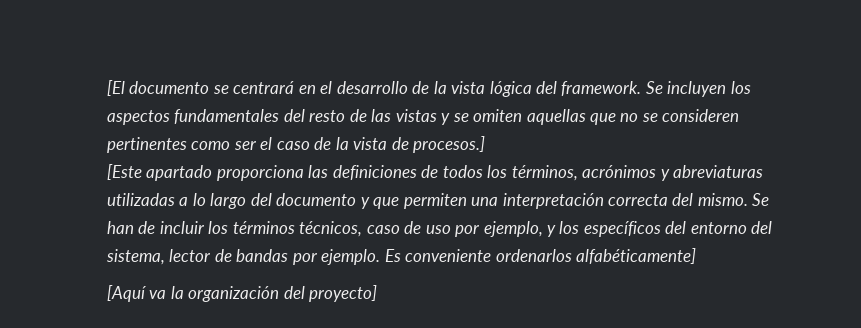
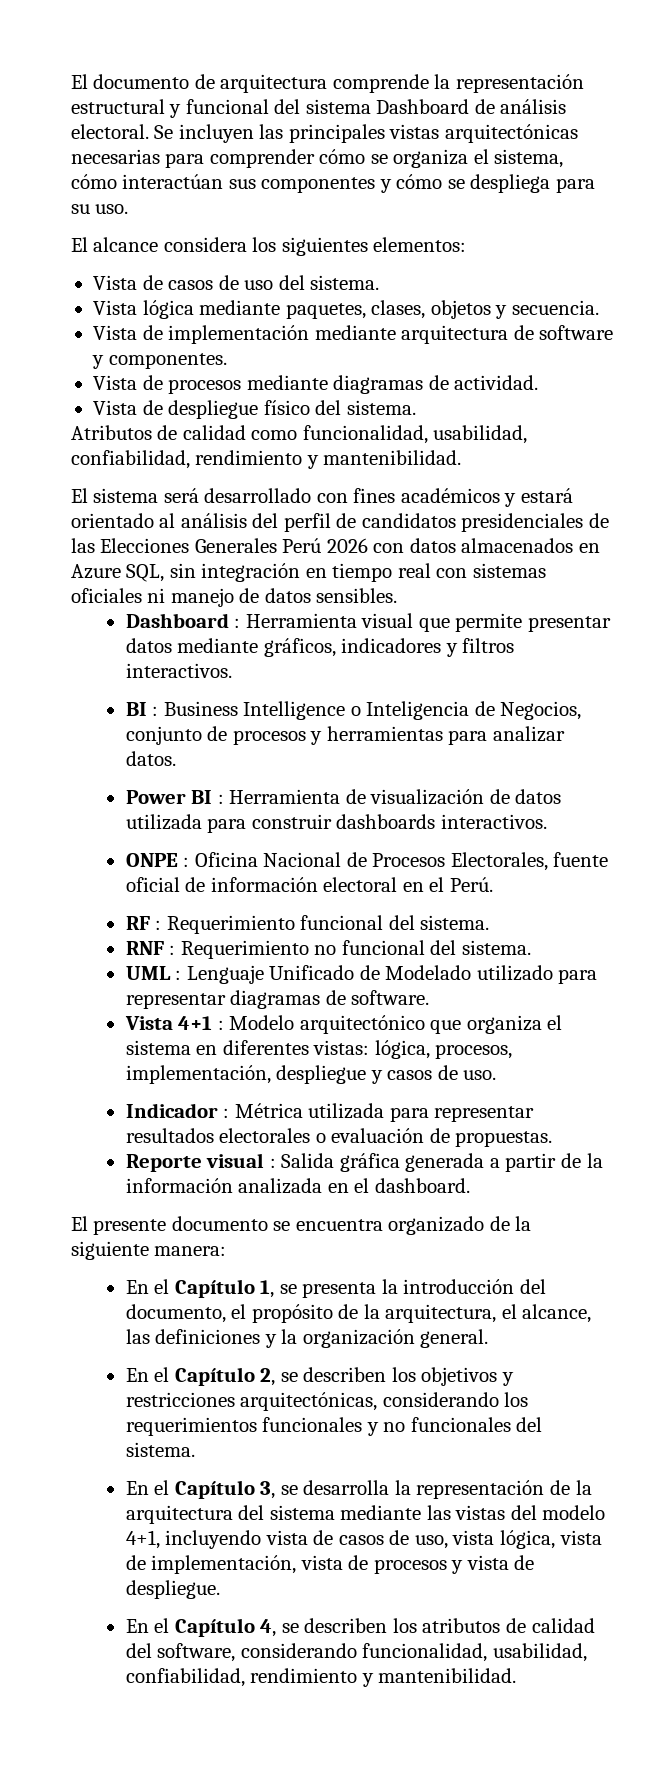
- [El documento se centrará en el desarrollo de la vista lógica del framework. Se incluyen los aspectos fundamentales del resto de las vistas y se omiten aquellas que no se consideren pertinentes como ser el caso de la vista de procesos.]
- [Este apartado proporciona las definiciones de todos los términos, acrónimos y abreviaturas utilizadas a lo largo del documento y que permiten una interpretación correcta del mismo. Se han de incluir los términos técnicos, caso de uso por ejemplo, y los específicos del entorno del sistema, lector de bandas por ejemplo. Es conveniente ordenarlos alfabéticamente]
- [Aquí va la organización del proyecto]
+ El documento de arquitectura comprende la representación estructural y funcional del sistema Dashboard de análisis electoral. Se incluyen las principales vistas arquitectónicas necesarias para comprender cómo se organiza el sistema, cómo interactúan sus componentes y cómo se despliega para su uso.
+ El alcance considera los siguientes elementos:
+ Vista de casos de uso del sistema.
+ Vista lógica mediante paquetes, clases, objetos y secuencia.
+ Vista de implementación mediante arquitectura de software y componentes.
+ Vista de procesos mediante diagramas de actividad.
+ Vista de despliegue físico del sistema.
+ Atributos de calidad como funcionalidad, usabilidad, confiabilidad, rendimiento y mantenibilidad.
+ El sistema será desarrollado con fines académicos y estará orientado al análisis del perfil de candidatos presidenciales de las Elecciones Generales Perú 2026 con datos almacenados en Azure SQL, sin integración en tiempo real con sistemas oficiales ni manejo de datos sensibles.
+ Dashboard : Herramienta visual que permite presentar datos mediante gráficos, indicadores y filtros interactivos.
+ BI : Business Intelligence o Inteligencia de Negocios, conjunto de procesos y herramientas para analizar datos.
+ Power BI : Herramienta de visualización de datos utilizada para construir dashboards interactivos.
+ ONPE : Oficina Nacional de Procesos Electorales, fuente oficial de información electoral en el Perú.
+ RF : Requerimiento funcional del sistema.
+ RNF : Requerimiento no funcional del sistema.
+ UML : Lenguaje Unificado de Modelado utilizado para representar diagramas de software.
+ Vista 4+1 : Modelo arquitectónico que organiza el sistema en diferentes vistas: lógica, procesos, implementación, despliegue y casos de uso.
+ Indicador : Métrica utilizada para representar resultados electorales o evaluación de propuestas.
+ Reporte visual : Salida gráfica generada a partir de la información analizada en el dashboard.
+ El presente documento se encuentra organizado de la siguiente manera:
+ En el Capítulo 1, se presenta la introducción del documento, el propósito de la arquitectura, el alcance, las definiciones y la organización general.
+ En el Capítulo 2, se describen los objetivos y restricciones arquitectónicas, considerando los requerimientos funcionales y no funcionales del sistema.
+ En el Capítulo 3, se desarrolla la representación de la arquitectura del sistema mediante las vistas del modelo 4+1, incluyendo vista de casos de uso, vista lógica, vista de implementación, vista de procesos y vista de despliegue.
+ En el Capítulo 4, se describen los atributos de calidad del software, considerando funcionalidad, usabilidad, confiabilidad, rendimiento y mantenibilidad.

